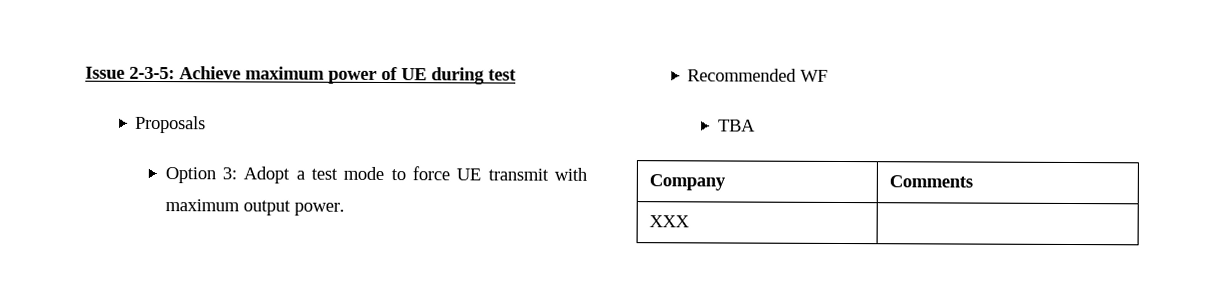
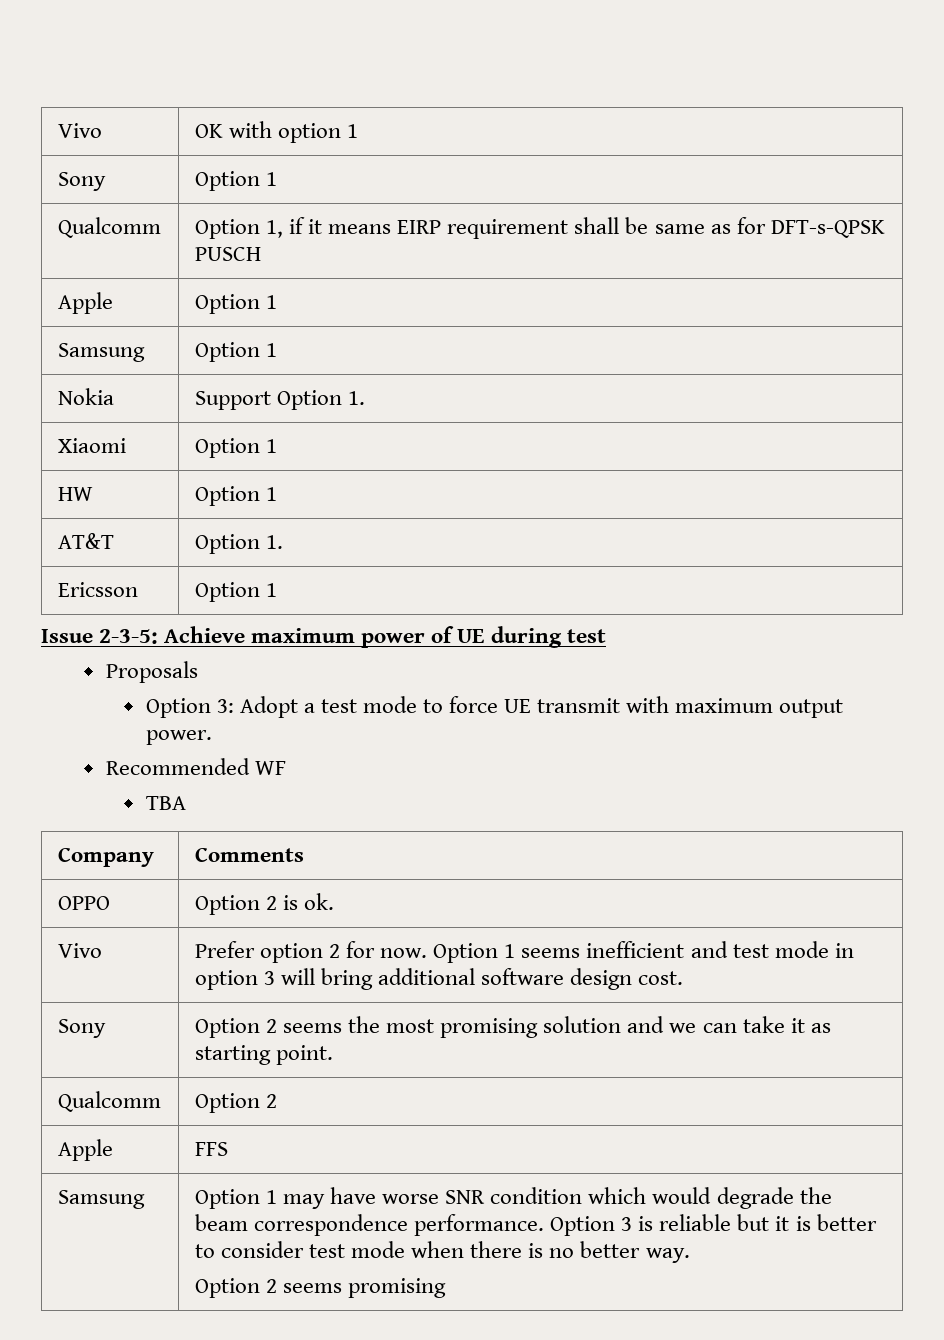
+ Vivo | OK with option 1
+ Sony | Option 1
+ Qualcomm | Option 1, if it means EIRP requirement shall be same as for DFT-s-QPSK PUSCH
+ Apple | Option 1
+ Samsung | Option 1
+ Nokia | Support Option 1.
+ Xiaomi | Option 1
+ HW | Option 1
+ AT&T | Option 1.
+ Ericsson | Option 1
- XXX |
+ OPPO | Option 2 is ok.
+ Vivo | Prefer option 2 for now. Option 1 seems inefficient and test mode in option 3 will bring additional software design cost.
+ Sony | Option 2 seems the most promising solution and we can take it as starting point.
+ Qualcomm | Option 2
+ Apple | FFS
+ Samsung | Option 1 may have worse SNR condition which would degrade the beam correspondence performance. Option 3 is reliable but it is better to consider test mode when there is no better way.
+ Option 2 seems promising

